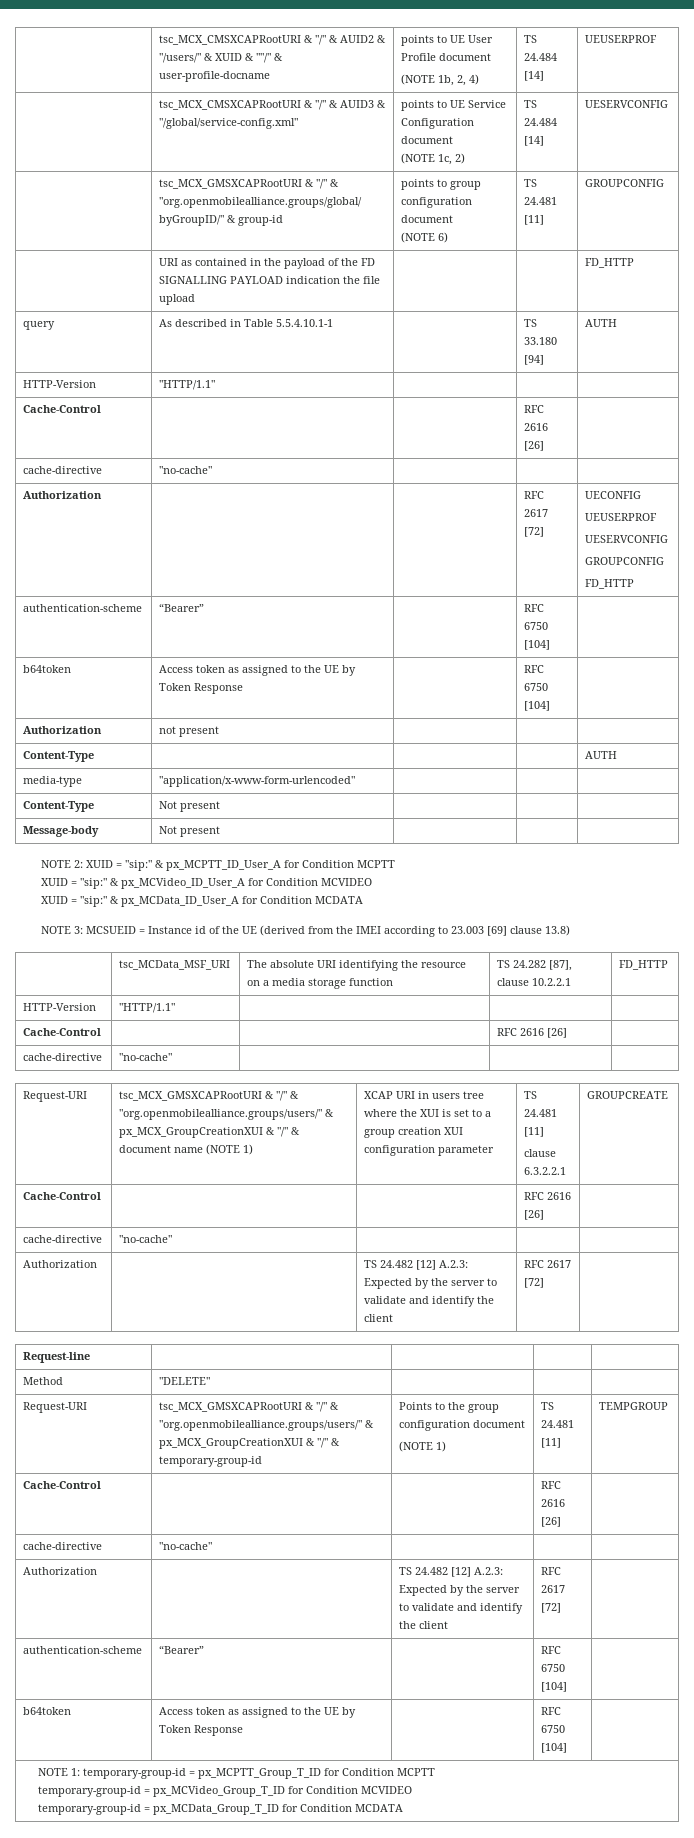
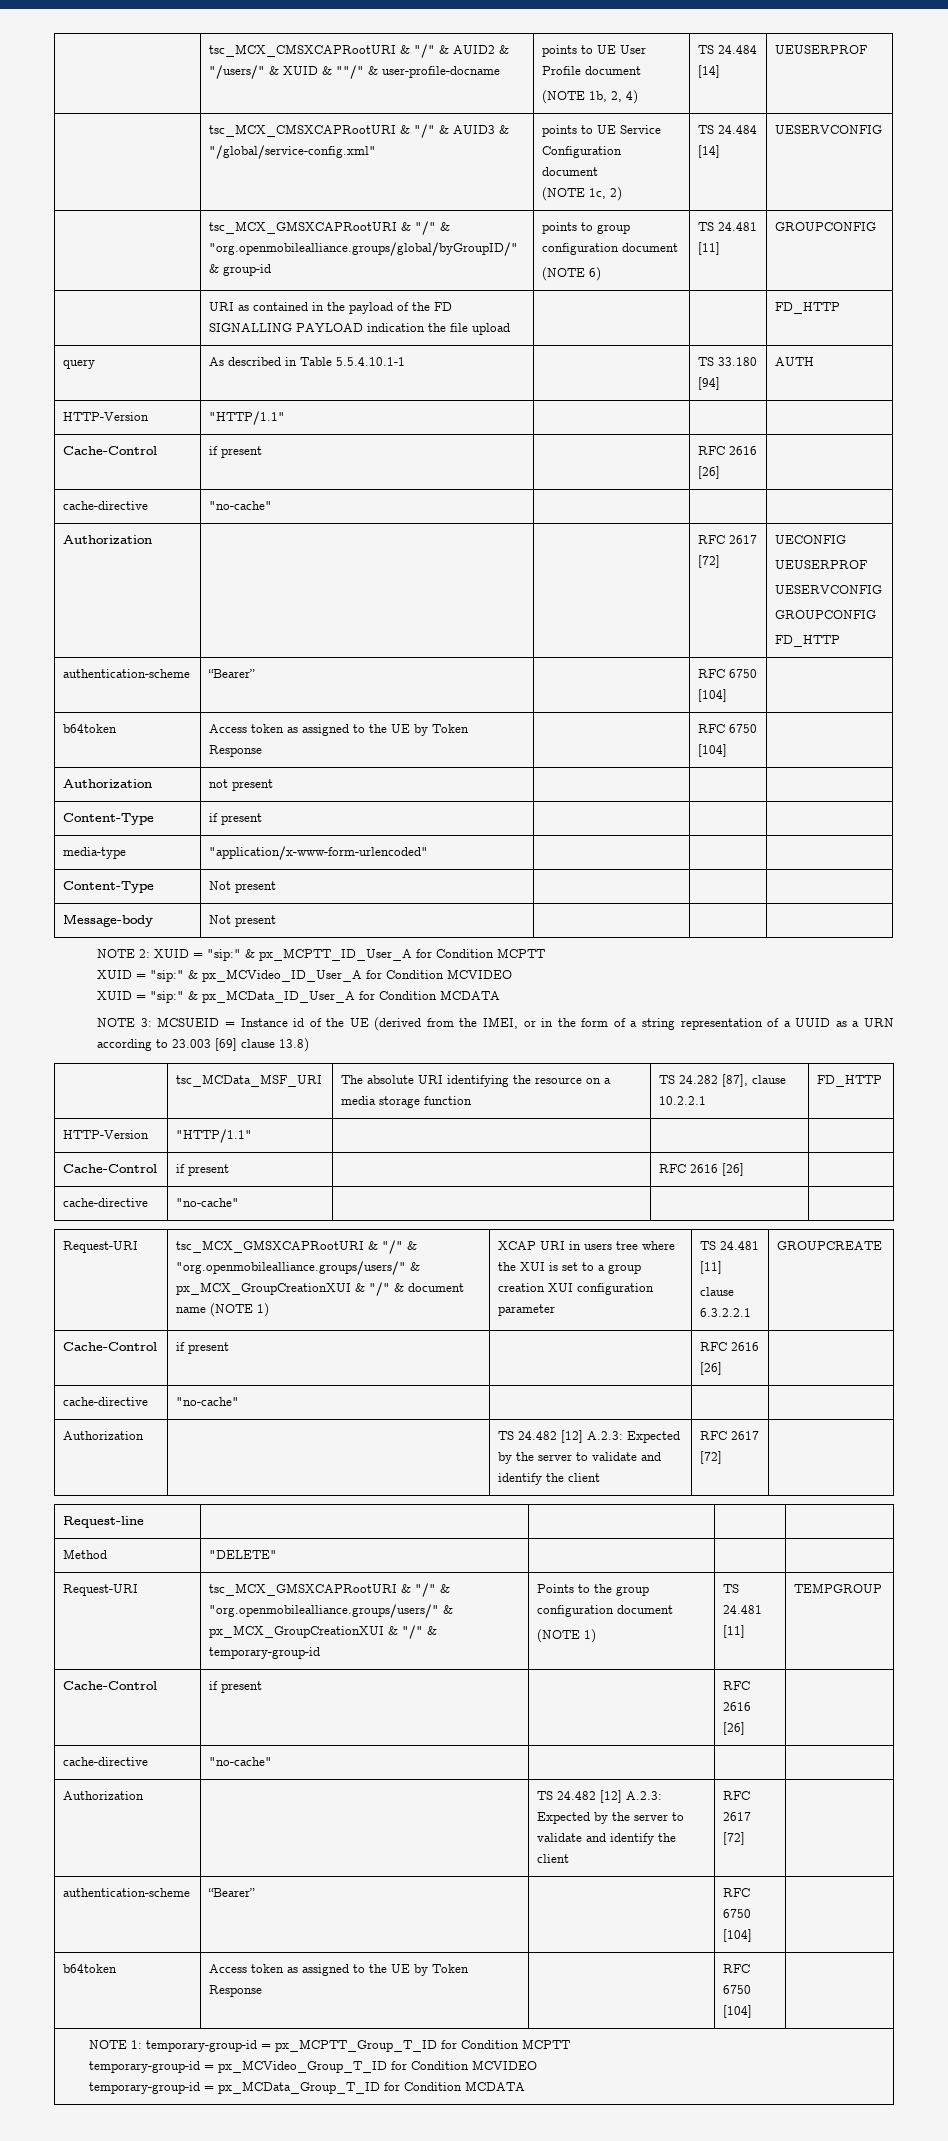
  query | As described in Table 5.5.4.10.1-1 | | TS 33.180 [94] | AUTH
  HTTP-Version | "HTTP/1.1" | | |
- Cache-Control | | | RFC 2616 [26] |
+ Cache-Control | if present | | RFC 2616 [26] |
- Content-Type | | | | AUTH
+ Content-Type | if present | | |
- NOTE 3: MCSUEID = Instance id of the UE (derived from the IMEI according to 23.003 [69] clause 13.8)
+ NOTE 3: MCSUEID = Instance id of the UE (derived from the IMEI, or in the form of a string representation of a UUID as a URN according to 23.003 [69] clause 13.8)
  | tsc_MCData_MSF_URI | The absolute URI identifying the resource on a media storage function | TS 24.282 [87], clause 10.2.2.1 | FD_HTTP
  HTTP-Version | "HTTP/1.1" | | |
- Cache-Control | | | RFC 2616 [26] |
+ Cache-Control | if present | | RFC 2616 [26] |
  Request-URI | tsc_MCX_GMSXCAPRootURI & "/" & "org.openmobilealliance.groups/users/" & px_MCX_GroupCreationXUI & "/" & document name (NOTE 1) | XCAP URI in users tree where the XUI is set to a group creation XUI configuration parameter | TS 24.481 [11]
  clause 6.3.2.2.1 | GROUPCREATE
- Cache-Control | | | RFC 2616 [26] |
+ Cache-Control | if present | | RFC 2616 [26] |
  Request-URI | tsc_MCX_GMSXCAPRootURI & "/" & "org.openmobilealliance.groups/users/" & px_MCX_GroupCreationXUI & "/" & temporary-group-id | Points to the group configuration document
  (NOTE 1) | TS 24.481 [11] | TEMPGROUP
- Cache-Control | | | RFC 2616 [26] |
+ Cache-Control | if present | | RFC 2616 [26] |

